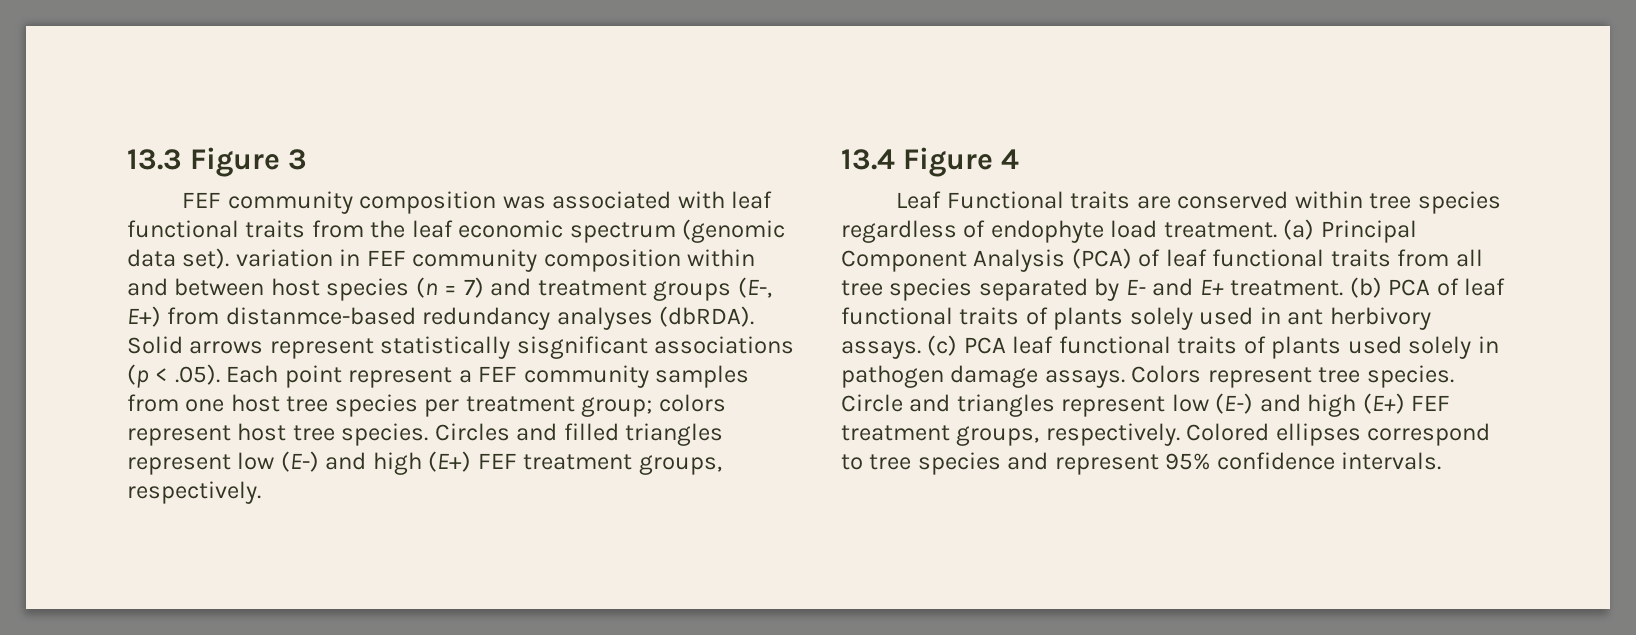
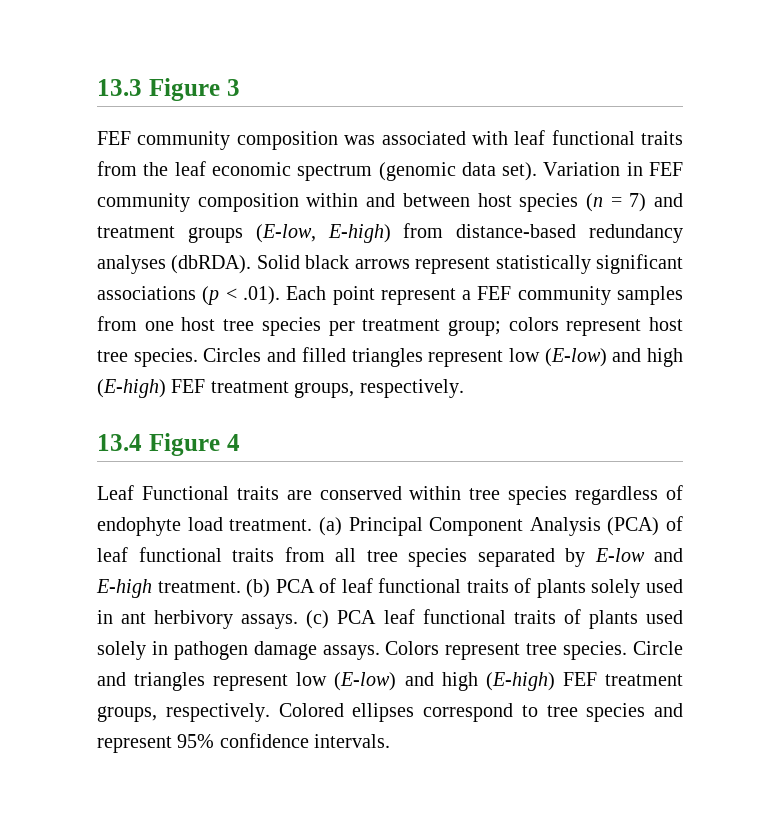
- FEF community composition was associated with leaf functional traits from the leaf economic spectrum (genomic data set). variation in FEF community composition within and between host species (n = 7) and treatment groups (E-, E+) from distanmce-based redundancy analyses (dbRDA).
+ FEF community composition was associated with leaf functional traits from the leaf economic spectrum (genomic data set). Variation in FEF community composition within and between host species (n = 7) and treatment groups (E-low, E-high) from distance-based redundancy analyses (dbRDA).
- Solid arrows represent statistically sisgnificant associations (p < .05). Each point represent a FEF community samples from one host tree species per treatment group; colors represent host tree species.
+ Solid black arrows represent statistically significant associations (p < .01). Each point represent a FEF community samples from one host tree species per treatment group; colors represent host tree species.
- Circles and filled triangles represent low (E-) and high (E+) FEF treatment groups, respectively.
+ Circles and filled triangles represent low (E-low) and high (E-high) FEF treatment groups, respectively.
- (a) Principal Component Analysis (PCA) of leaf functional traits from all tree species separated by E- and E+ treatment.
+ (a) Principal Component Analysis (PCA) of leaf functional traits from all tree species separated by E-low and E-high treatment.
- Circle and triangles represent low (E-) and high (E+) FEF treatment groups, respectively.
+ Circle and triangles represent low (E-low) and high (E-high) FEF treatment groups, respectively.

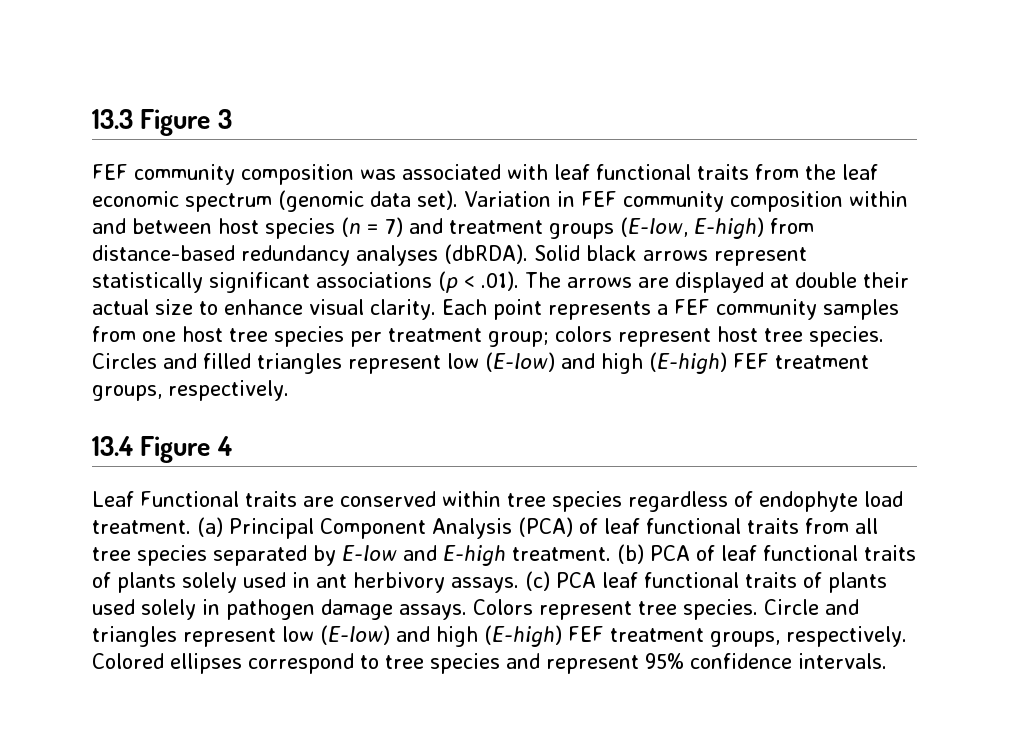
- Solid black arrows represent statistically significant associations (p < .01). Each point represent a FEF community samples from one host tree species per treatment group; colors represent host tree species.
+ Solid black arrows represent statistically significant associations (p < .01). The arrows are displayed at double their actual size to enhance visual clarity. Each point represents a FEF community samples from one host tree species per treatment group; colors represent host tree species.

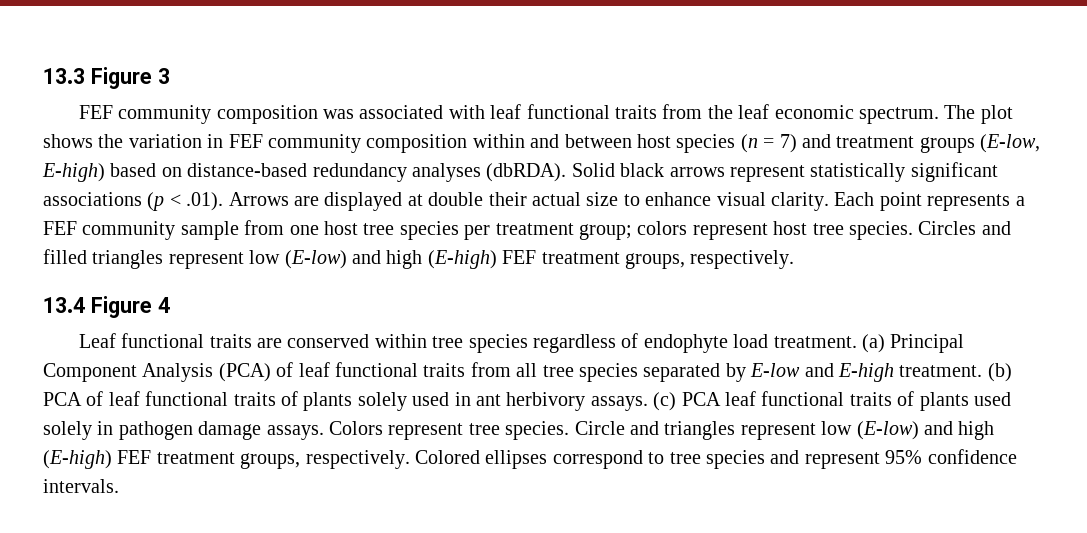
- FEF community composition was associated with leaf functional traits from the leaf economic spectrum (genomic data set). Variation in FEF community composition within and between host species (n = 7) and treatment groups (E-low, E-high) from distance-based redundancy analyses (dbRDA).
+ FEF community composition was associated with leaf functional traits from the leaf economic spectrum. The plot shows the variation in FEF community composition within and between host species (n = 7) and treatment groups (E-low, E-high) based on distance-based redundancy analyses (dbRDA).
- Solid black arrows represent statistically significant associations (p < .01). The arrows are displayed at double their actual size to enhance visual clarity.
+ Solid black arrows represent statistically significant associations (p < .01). Arrows are displayed at double their actual size to enhance visual clarity.
- Each point represents a FEF community samples from one host tree species per treatment group; colors represent host tree species.
+ Each point represents a FEF community sample from one host tree species per treatment group; colors represent host tree species.
- Leaf Functional traits are conserved within tree species regardless of endophyte load treatment.
+ Leaf functional traits are conserved within tree species regardless of endophyte load treatment.

